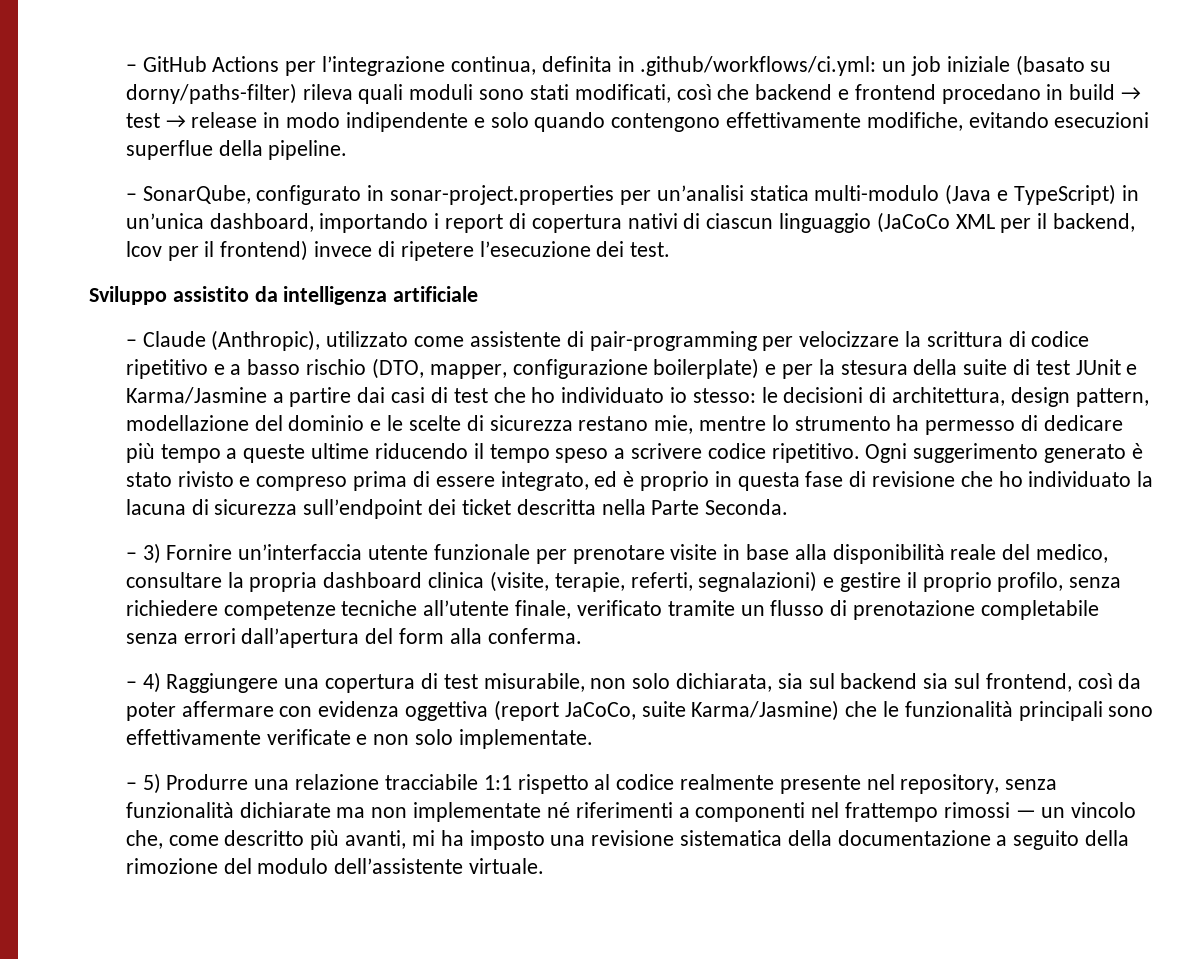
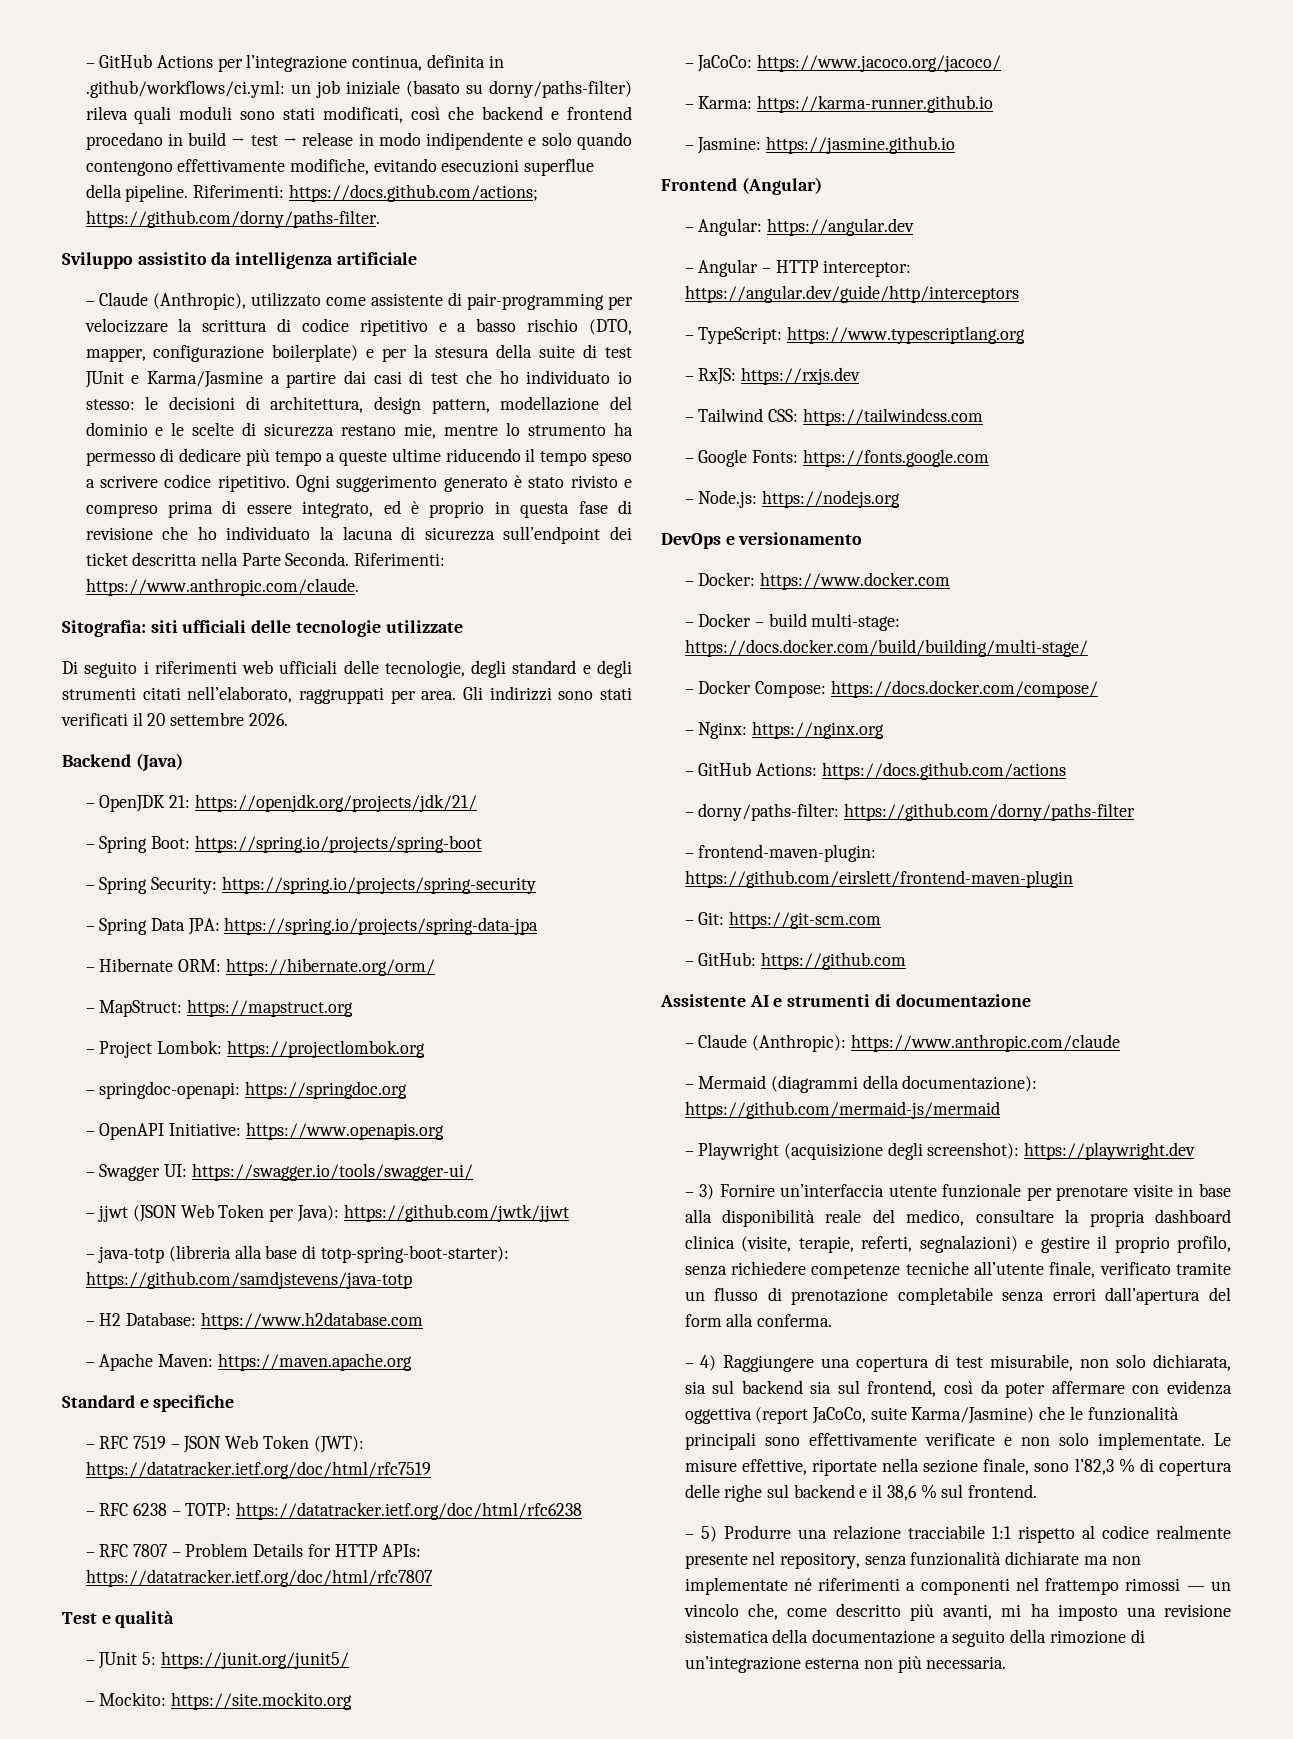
- – GitHub Actions per l’integrazione continua, definita in .github/workflows/ci.yml: un job iniziale (basato su dorny/paths-filter) rileva quali moduli sono stati modificati, così che backend e frontend procedano in build → test → release in modo indipendente e solo quando contengono effettivamente modifiche, evitando esecuzioni superflue della pipeline.
- – SonarQube, configurato in sonar-project.properties per un’analisi statica multi-modulo (Java e TypeScript) in un’unica dashboard, importando i report di copertura nativi di ciascun linguaggio (JaCoCo XML per il backend, lcov per il frontend) invece di ripetere l’esecuzione dei test.
+ – GitHub Actions per l’integrazione continua, definita in .github/workflows/ci.yml: un job iniziale (basato su dorny/paths-filter) rileva quali moduli sono stati modificati, così che backend e frontend procedano in build → test → release in modo indipendente e solo quando contengono effettivamente modifiche, evitando esecuzioni superflue della pipeline. Riferimenti: https://docs.github.com/actions; https://github.com/dorny/paths-filter.
+ Riferimenti: https://www.anthropic.com/claude.
+ Sitografia: siti ufficiali delle tecnologie utilizzate
+ Di seguito i riferimenti web ufficiali delle tecnologie, degli standard e degli strumenti citati nell’elaborato, raggruppati per area. Gli indirizzi sono stati verificati il 20 settembre 2026.
+ Backend (Java)
+ – OpenJDK 21: https://openjdk.org/projects/jdk/21/
+ – Spring Boot: https://spring.io/projects/spring-boot
+ – Spring Security: https://spring.io/projects/spring-security
+ – Spring Data JPA: https://spring.io/projects/spring-data-jpa
+ – Hibernate ORM: https://hibernate.org/orm/
+ – MapStruct: https://mapstruct.org
+ – Project Lombok: https://projectlombok.org
+ – springdoc-openapi: https://springdoc.org
+ – OpenAPI Initiative: https://www.openapis.org
+ – Swagger UI: https://swagger.io/tools/swagger-ui/
+ – jjwt (JSON Web Token per Java): https://github.com/jwtk/jjwt
+ – java-totp (libreria alla base di totp-spring-boot-starter): https://github.com/samdjstevens/java-totp
+ – H2 Database: https://www.h2database.com
+ – Apache Maven: https://maven.apache.org
+ Standard e specifiche
+ – RFC 7519 – JSON Web Token (JWT): https://datatracker.ietf.org/doc/html/rfc7519
+ – RFC 6238 – TOTP: https://datatracker.ietf.org/doc/html/rfc6238
+ – RFC 7807 – Problem Details for HTTP APIs: https://datatracker.ietf.org/doc/html/rfc7807
+ Test e qualità
+ – JUnit 5: https://junit.org/junit5/
+ – Mockito: https://site.mockito.org
+ – JaCoCo: https://www.jacoco.org/jacoco/
+ – Karma: https://karma-runner.github.io
+ – Jasmine: https://jasmine.github.io
+ Frontend (Angular)
+ – Angular: https://angular.dev
+ – Angular – HTTP interceptor: https://angular.dev/guide/http/interceptors
+ – TypeScript: https://www.typescriptlang.org
+ – RxJS: https://rxjs.dev
+ – Tailwind CSS: https://tailwindcss.com
+ – Google Fonts: https://fonts.google.com
+ – Node.js: https://nodejs.org
+ DevOps e versionamento
+ – Docker: https://www.docker.com
+ – Docker – build multi-stage: https://docs.docker.com/build/building/multi-stage/
+ – Docker Compose: https://docs.docker.com/compose/
+ – Nginx: https://nginx.org
+ – GitHub Actions: https://docs.github.com/actions
+ – dorny/paths-filter: https://github.com/dorny/paths-filter
+ – frontend-maven-plugin: https://github.com/eirslett/frontend-maven-plugin
+ – Git: https://git-scm.com
+ – GitHub: https://github.com
+ Assistente AI e strumenti di documentazione
+ – Claude (Anthropic): https://www.anthropic.com/claude
+ – Mermaid (diagrammi della documentazione): https://github.com/mermaid-js/mermaid
+ – Playwright (acquisizione degli screenshot): https://playwright.dev
+ Le misure effettive, riportate nella sezione finale, sono l’82,3 % di copertura delle righe sul backend e il 38,6 % sul frontend.
- – 5) Produrre una relazione tracciabile 1:1 rispetto al codice realmente presente nel repository, senza funzionalità dichiarate ma non implementate né riferimenti a componenti nel frattempo rimossi — un vincolo che, come descritto più avanti, mi ha imposto una revisione sistematica della documentazione a seguito della rimozione del modulo dell’assistente virtuale.
+ – 5) Produrre una relazione tracciabile 1:1 rispetto al codice realmente presente nel repository, senza funzionalità dichiarate ma non implementate né riferimenti a componenti nel frattempo rimossi — un vincolo che, come descritto più avanti, mi ha imposto una revisione sistematica della documentazione a seguito della rimozione di un’integrazione esterna non più necessaria.

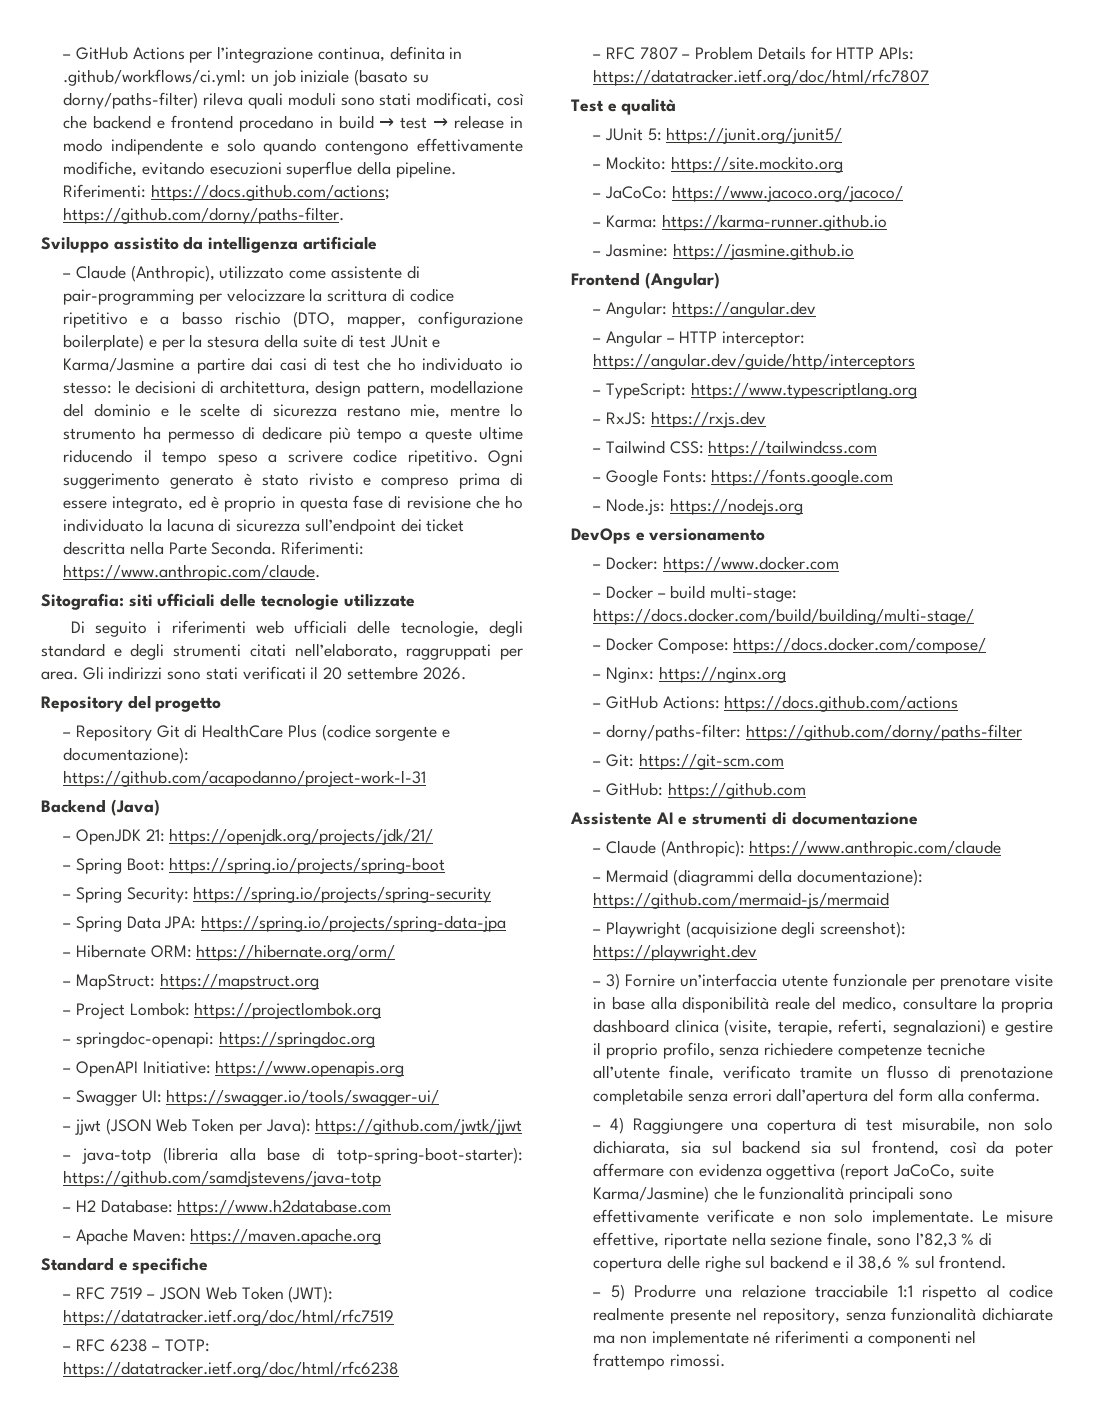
+ Repository del progetto
+ – Repository Git di HealthCare Plus (codice sorgente e documentazione): https://github.com/acapodanno/project-work-l-31
- – frontend-maven-plugin: https://github.com/eirslett/frontend-maven-plugin
- – 5) Produrre una relazione tracciabile 1:1 rispetto al codice realmente presente nel repository, senza funzionalità dichiarate ma non implementate né riferimenti a componenti nel frattempo rimossi — un vincolo che, come descritto più avanti, mi ha imposto una revisione sistematica della documentazione a seguito della rimozione di un’integrazione esterna non più necessaria.
+ – 5) Produrre una relazione tracciabile 1:1 rispetto al codice realmente presente nel repository, senza funzionalità dichiarate ma non implementate né riferimenti a componenti nel frattempo rimossi.

